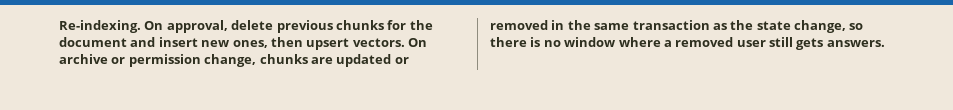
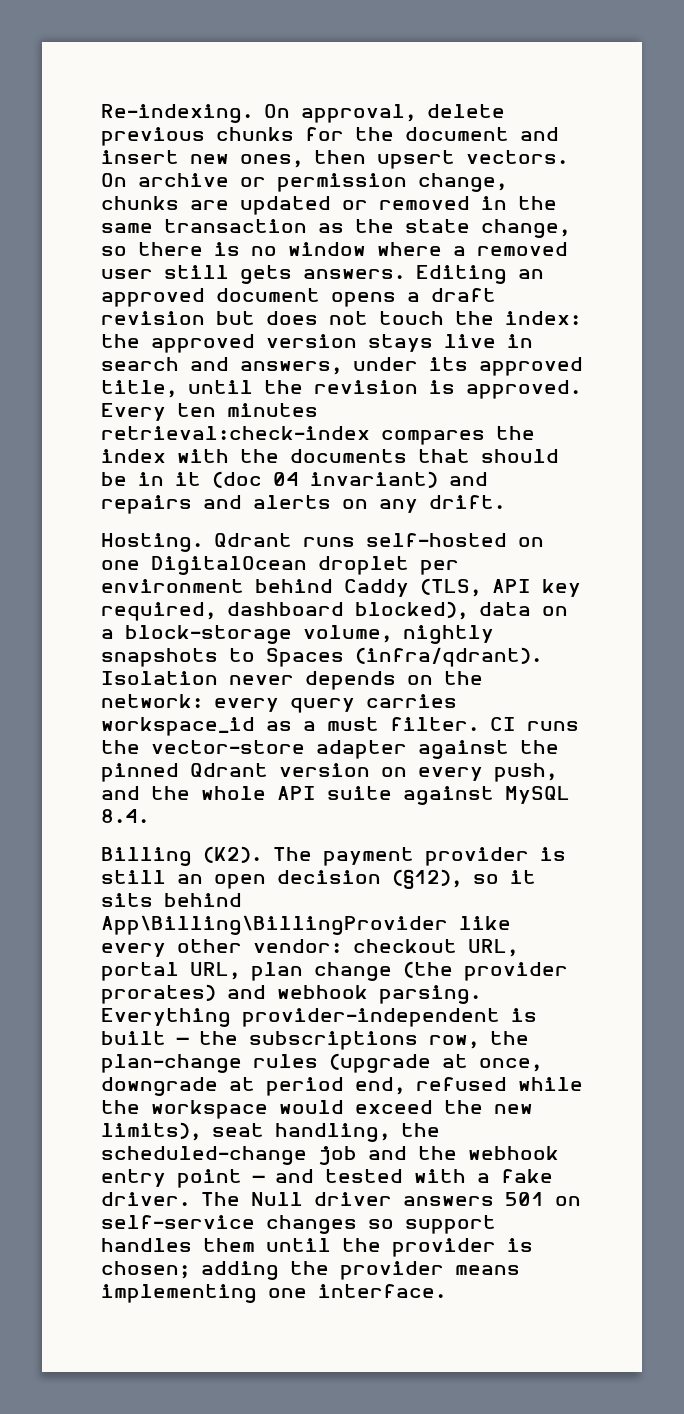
+ Editing an approved document opens a draft revision but does not touch the index: the approved version stays live in search and answers, under its approved title, until the revision is approved. Every ten minutes retrieval:check-index compares the index with the documents that should be in it (doc 04 invariant) and repairs and alerts on any drift.
+ Hosting. Qdrant runs self-hosted on one DigitalOcean droplet per environment behind Caddy (TLS, API key required, dashboard blocked), data on a block-storage volume, nightly snapshots to Spaces (infra/qdrant). Isolation never depends on the network: every query carries workspace_id as a must filter. CI runs the vector-store adapter against the pinned Qdrant version on every push, and the whole API suite against MySQL 8.4.
+ Billing (K2). The payment provider is still an open decision (§12), so it sits behind App\Billing\BillingProvider like every other vendor: checkout URL, portal URL, plan change (the provider prorates) and webhook parsing. Everything provider-independent is built — the subscriptions row, the plan-change rules (upgrade at once, downgrade at period end, refused while the workspace would exceed the new limits), seat handling, the scheduled-change job and the webhook entry point — and tested with a fake driver. The Null driver answers 501 on self-service changes so support handles them until the provider is chosen; adding the provider means implementing one interface.

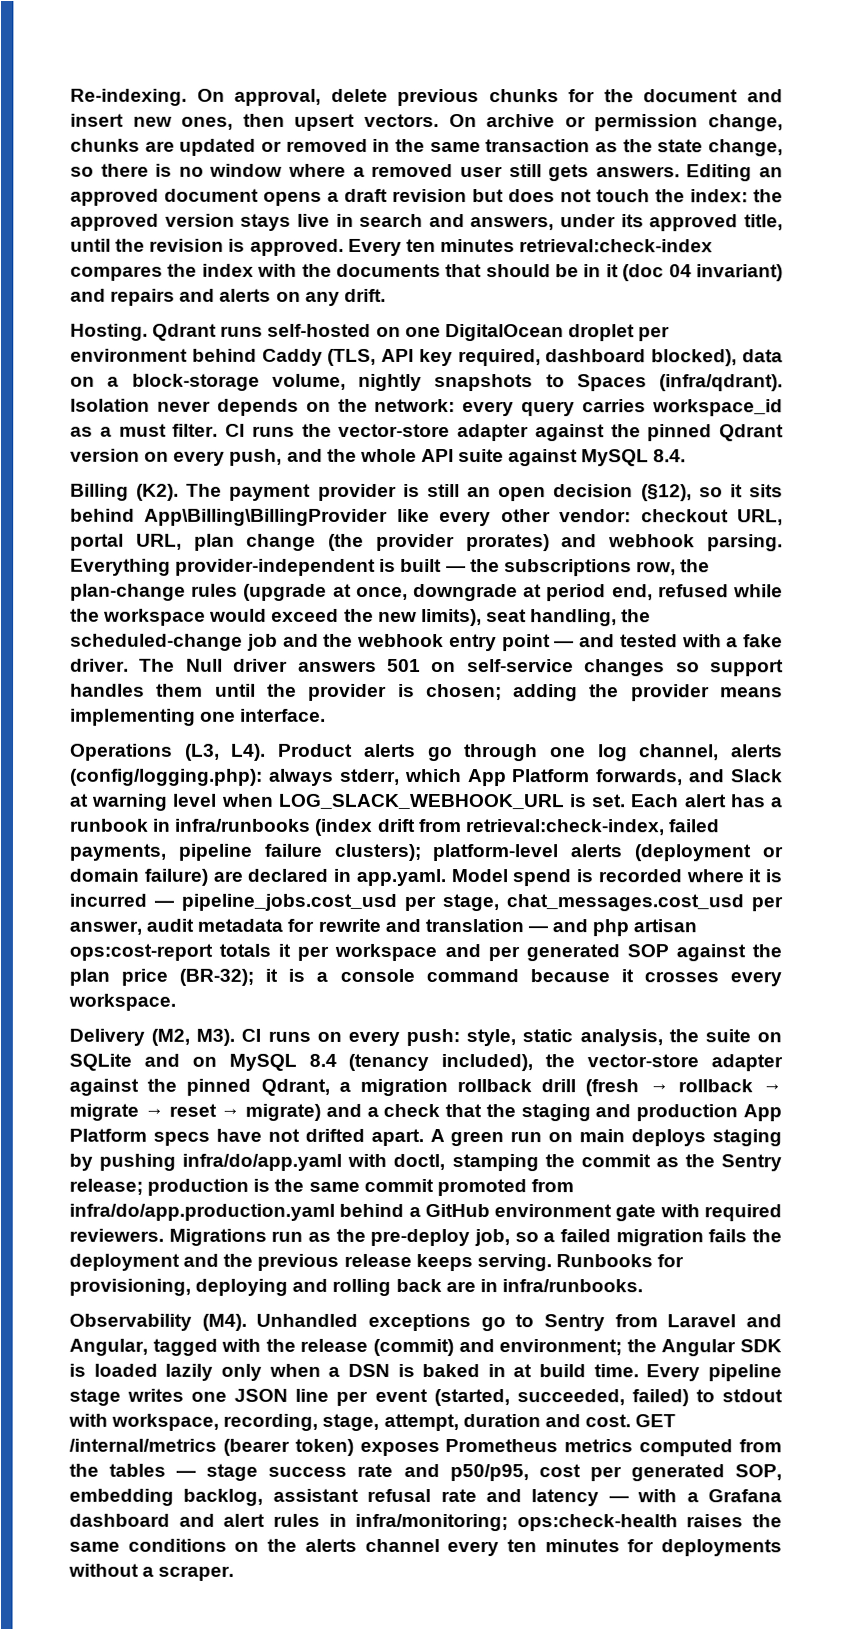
+ Operations (L3, L4). Product alerts go through one log channel, alerts (config/logging.php): always stderr, which App Platform forwards, and Slack at warning level when LOG_SLACK_WEBHOOK_URL is set. Each alert has a runbook in infra/runbooks (index drift from retrieval:check-index, failed payments, pipeline failure clusters); platform-level alerts (deployment or domain failure) are declared in app.yaml. Model spend is recorded where it is incurred — pipeline_jobs.cost_usd per stage, chat_messages.cost_usd per answer, audit metadata for rewrite and translation — and php artisan ops:cost-report totals it per workspace and per generated SOP against the plan price (BR-32); it is a console command because it crosses every workspace.
+ Delivery (M2, M3). CI runs on every push: style, static analysis, the suite on SQLite and on MySQL 8.4 (tenancy included), the vector-store adapter against the pinned Qdrant, a migration rollback drill (fresh → rollback → migrate → reset → migrate) and a check that the staging and production App Platform specs have not drifted apart. A green run on main deploys staging by pushing infra/do/app.yaml with doctl, stamping the commit as the Sentry release; production is the same commit promoted from infra/do/app.production.yaml behind a GitHub environment gate with required reviewers. Migrations run as the pre-deploy job, so a failed migration fails the deployment and the previous release keeps serving. Runbooks for provisioning, deploying and rolling back are in infra/runbooks.
+ Observability (M4). Unhandled exceptions go to Sentry from Laravel and Angular, tagged with the release (commit) and environment; the Angular SDK is loaded lazily only when a DSN is baked in at build time. Every pipeline stage writes one JSON line per event (started, succeeded, failed) to stdout with workspace, recording, stage, attempt, duration and cost. GET /internal/metrics (bearer token) exposes Prometheus metrics computed from the tables — stage success rate and p50/p95, cost per generated SOP, embedding backlog, assistant refusal rate and latency — with a Grafana dashboard and alert rules in infra/monitoring; ops:check-health raises the same conditions on the alerts channel every ten minutes for deployments without a scraper.

